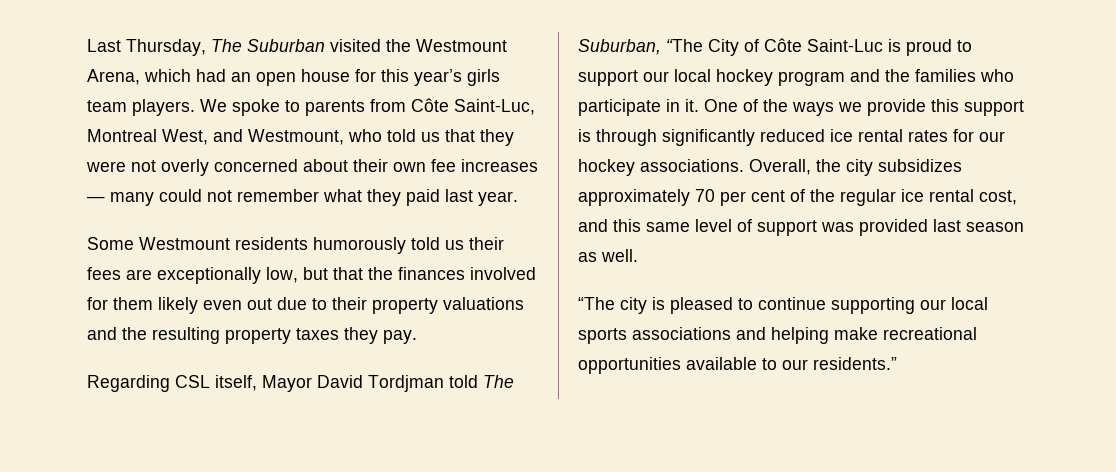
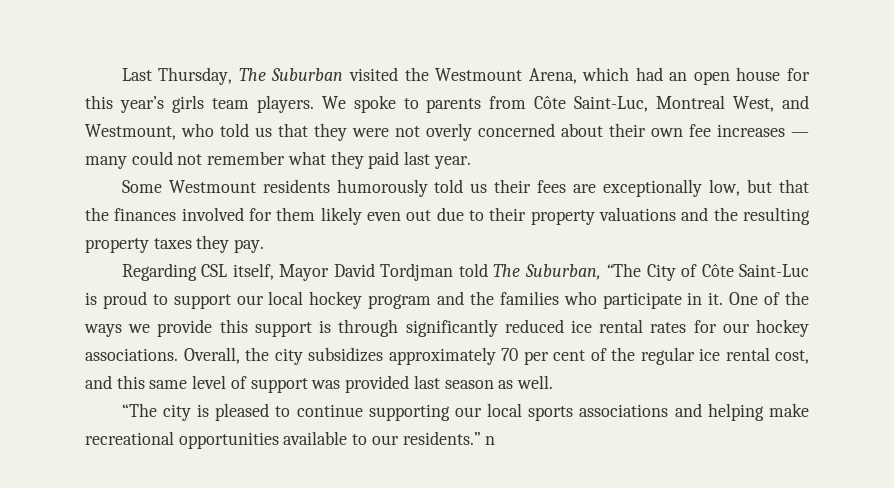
- “The city is pleased to continue supporting our local sports associations and helping make recreational opportunities available to our residents.”
+ “The city is pleased to continue supporting our local sports associations and helping make recreational opportunities available to our residents.” n

